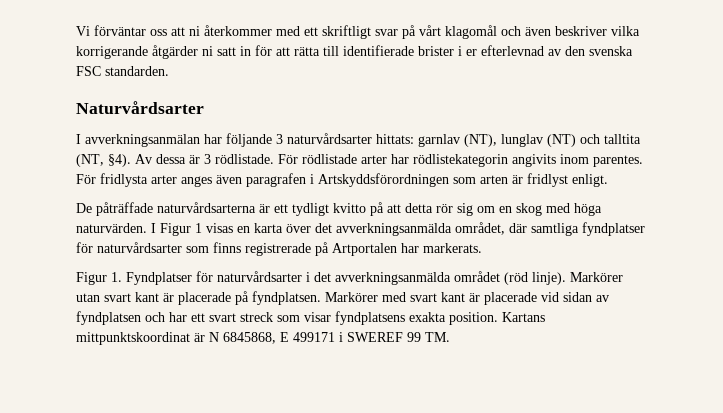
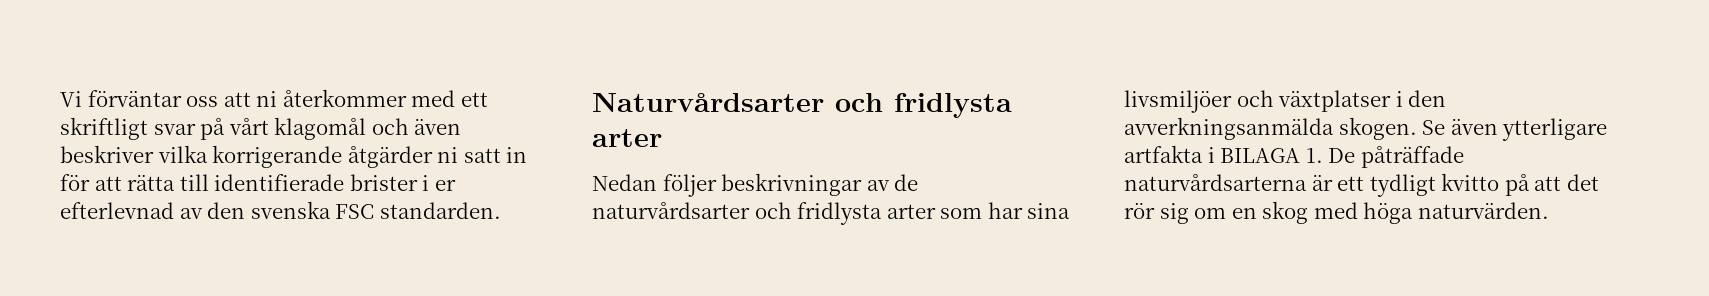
- Naturvårdsarter
- I avverkningsanmälan har följande 3 naturvårdsarter hittats: garnlav (NT), lunglav (NT) och talltita (NT, §4). Av dessa är 3 rödlistade. För rödlistade arter har rödlistekategorin angivits inom parentes. För fridlysta arter anges även paragrafen i Artskyddsförordningen som arten är fridlyst enligt.
- De påträffade naturvårdsarterna är ett tydligt kvitto på att detta rör sig om en skog med höga naturvärden. I Figur 1 visas en karta över det avverkningsanmälda området, där samtliga fyndplatser för naturvårdsarter som finns registrerade på Artportalen har markerats.
- Figur 1. Fyndplatser för naturvårdsarter i det avverkningsanmälda området (röd linje). Markörer utan svart kant är placerade på fyndplatsen. Markörer med svart kant är placerade vid sidan av fyndplatsen och har ett svart streck som visar fyndplatsens exakta position. Kartans mittpunktskoordinat är N 6845868, E 499171 i SWEREF 99 TM.
+ Naturvårdsarter och fridlysta arter
+ Nedan följer beskrivningar av de naturvårdsarter och fridlysta arter som har sina livsmiljöer och växtplatser i den avverkningsanmälda skogen. Se även ytterligare artfakta i BILAGA 1. De påträffade naturvårdsarterna är ett tydligt kvitto på att det rör sig om en skog med höga naturvärden.

